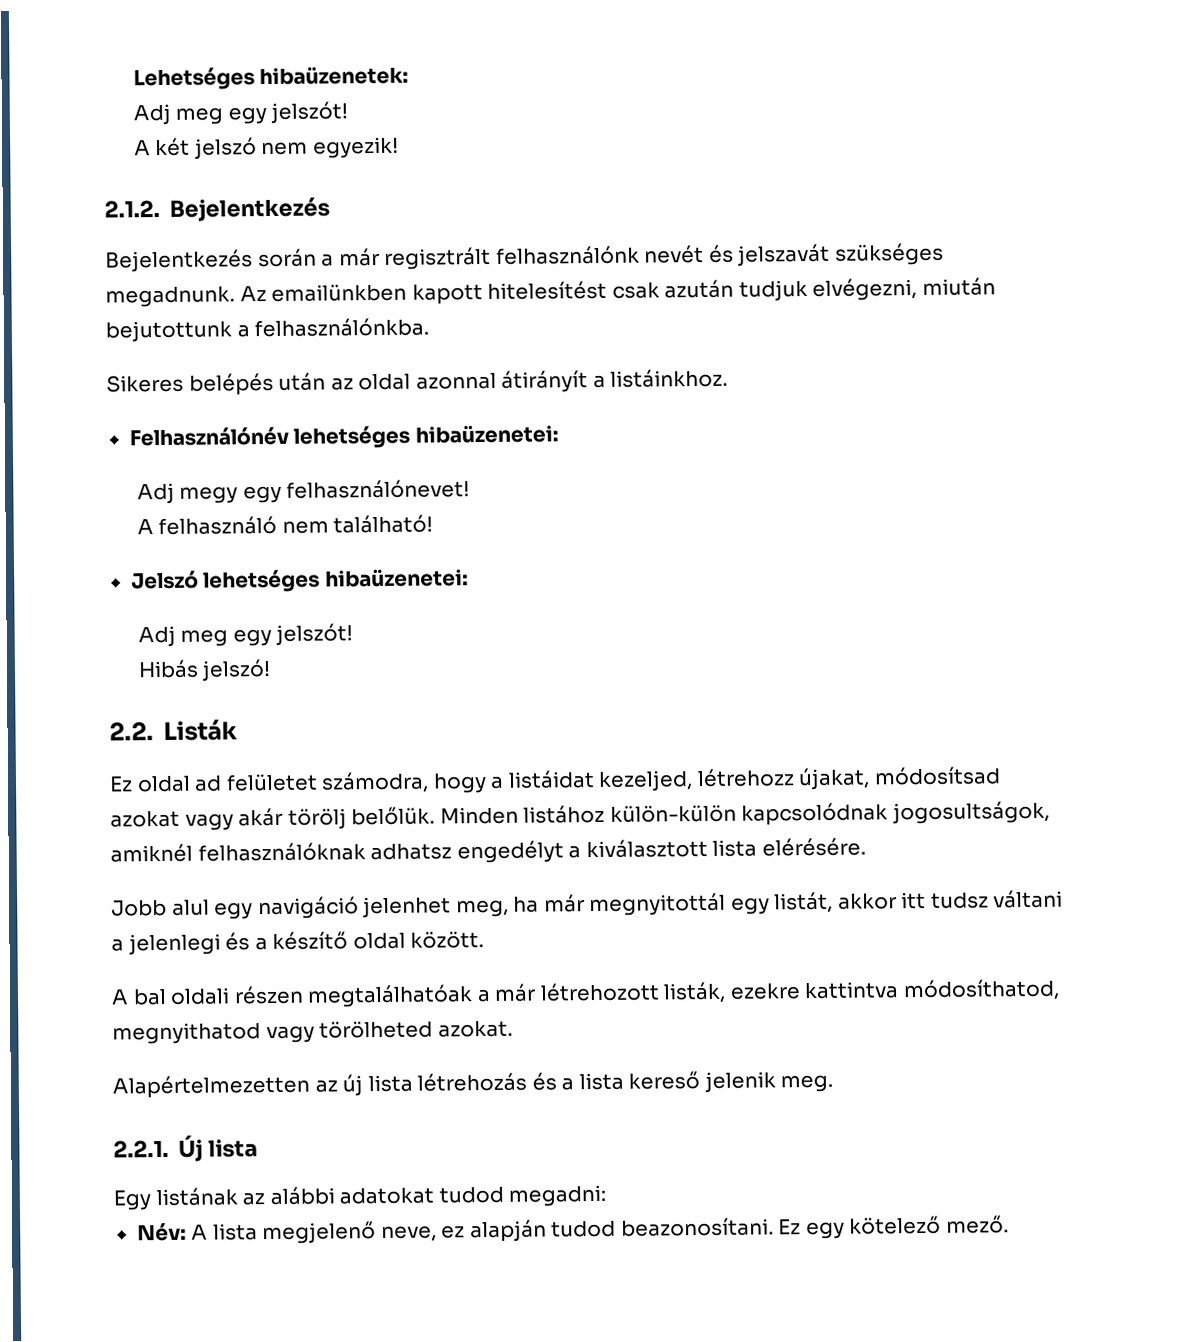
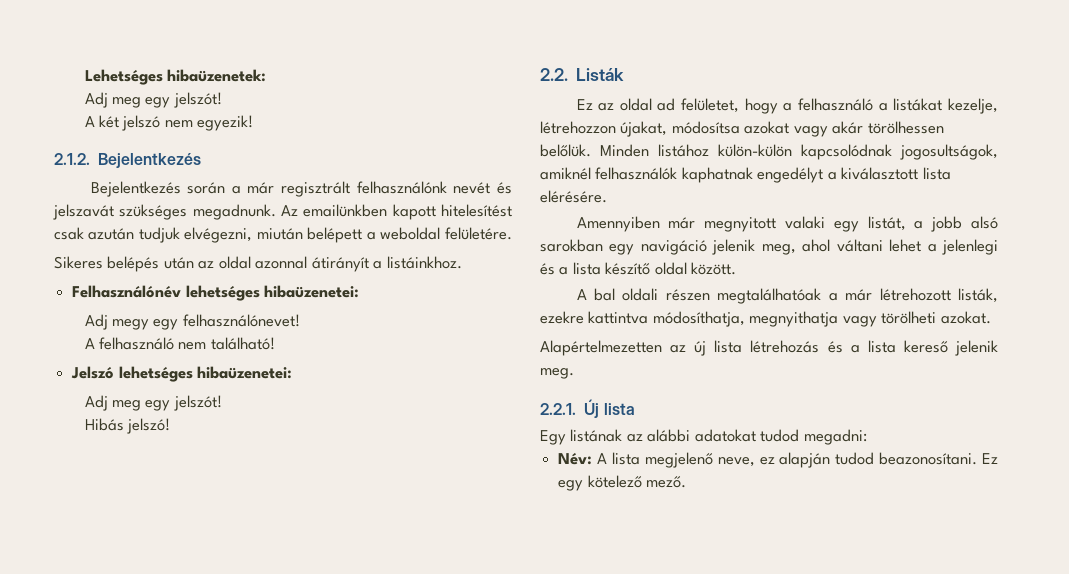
- Az emailünkben kapott hitelesítést csak azután tudjuk elvégezni, miután bejutottunk a felhasználónkba.
+ Az emailünkben kapott hitelesítést csak azután tudjuk elvégezni, miután belépett a weboldal felületére.
- Ez oldal ad felületet számodra, hogy a listáidat kezeljed, létrehozz újakat, módosítsad azokat vagy akár törölj belőlük.
+ Ez az oldal ad felületet, hogy a felhasználó a listákat kezelje, létrehozzon újakat, módosítsa azokat vagy akár törölhessen belőlük.
- Minden listához külön-külön kapcsolódnak jogosultságok, amiknél felhasználóknak adhatsz engedélyt a kiválasztott lista elérésére.
+ Minden listához külön-külön kapcsolódnak jogosultságok, amiknél felhasználók kaphatnak engedélyt a kiválasztott lista elérésére.
- Jobb alul egy navigáció jelenhet meg, ha már megnyitottál egy listát, akkor itt tudsz váltani a jelenlegi és a készítő oldal között.
+ Amennyiben már megnyitott valaki egy listát, a jobb alsó sarokban egy navigáció jelenik meg, ahol váltani lehet a jelenlegi és a lista készítő oldal között.
- A bal oldali részen megtalálhatóak a már létrehozott listák, ezekre kattintva módosíthatod, megnyithatod vagy törölheted azokat.
+ A bal oldali részen megtalálhatóak a már létrehozott listák, ezekre kattintva módosíthatja, megnyithatja vagy törölheti azokat.

